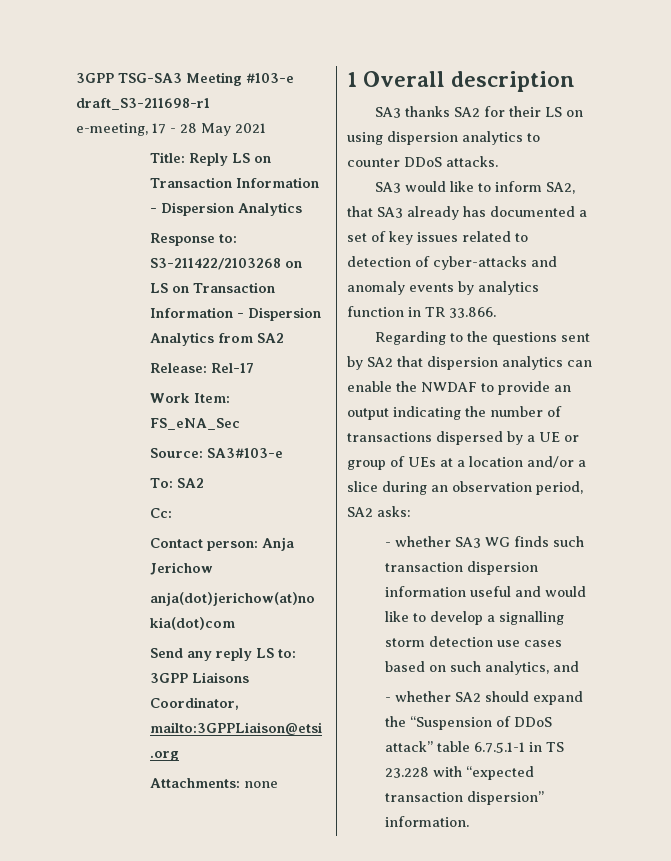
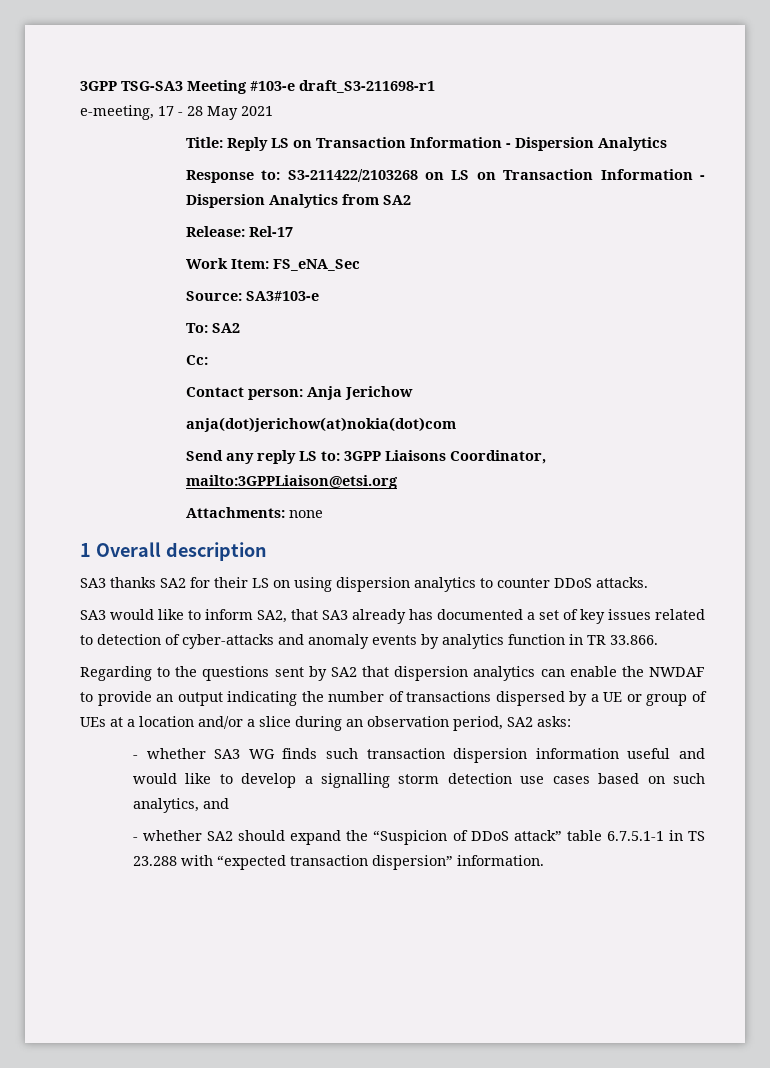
- - whether SA2 should expand the “Suspension of DDoS attack” table 6.7.5.1-1 in TS 23.228 with “expected transaction dispersion” information.
+ - whether SA2 should expand the “Suspicion of DDoS attack” table 6.7.5.1-1 in TS 23.288 with “expected transaction dispersion” information.

